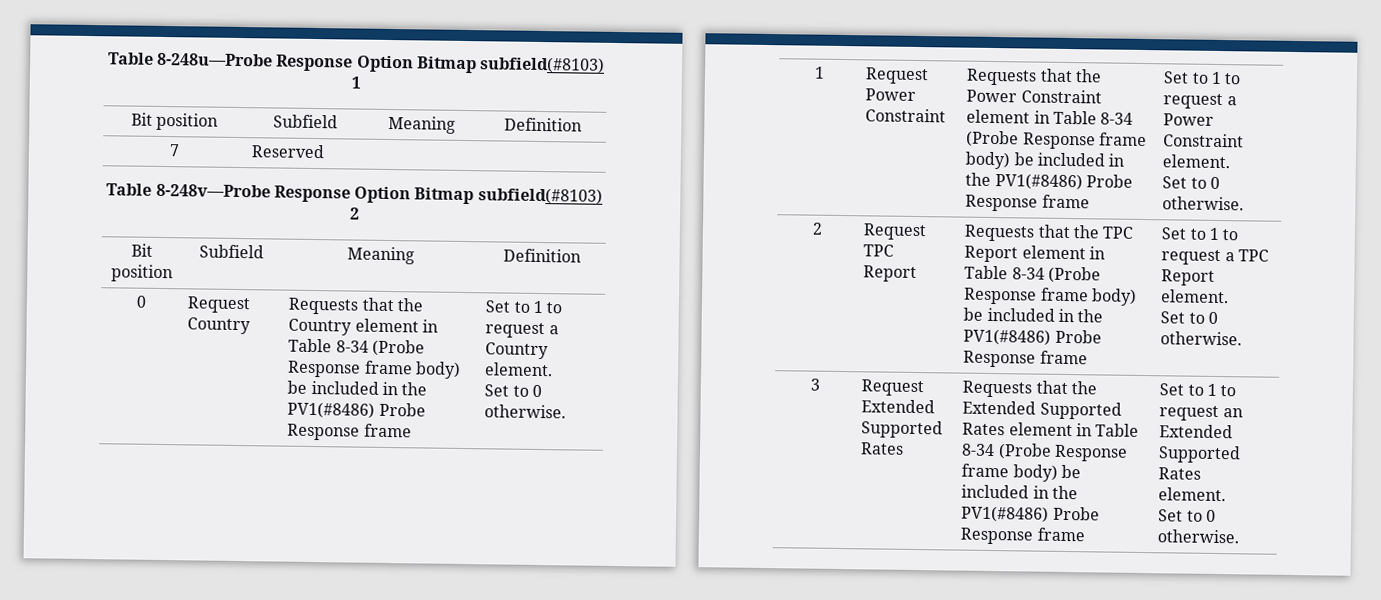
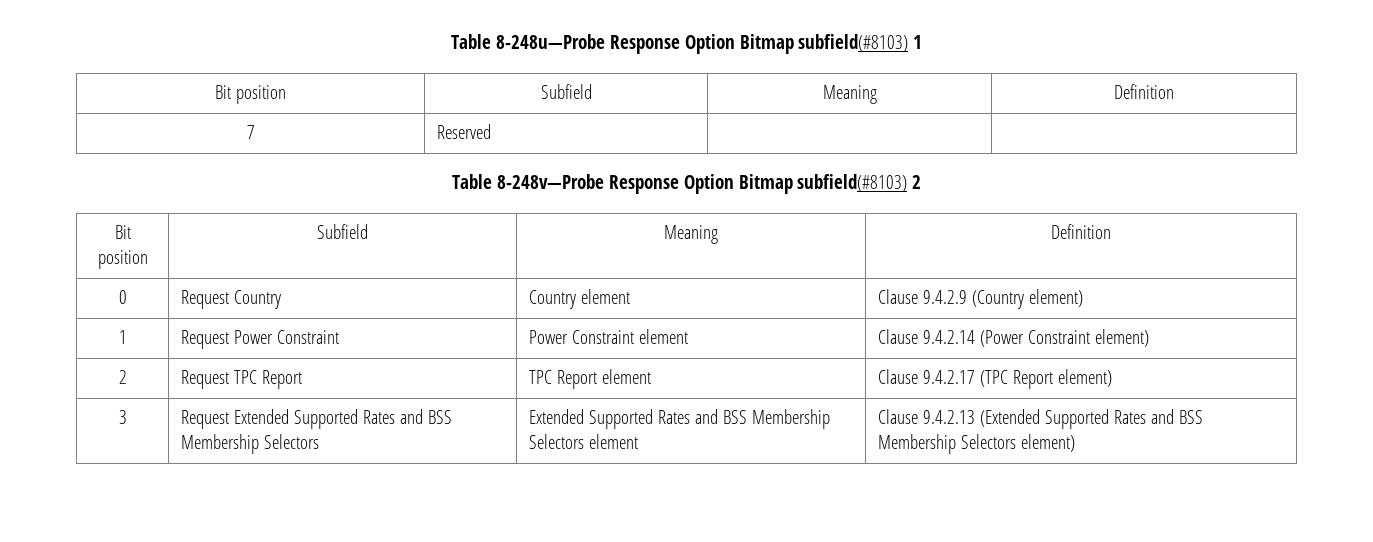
- 0 | Request Country | Requests that the Country element in Table 8-34 (Probe Response frame body) be included in the PV1(#8486) Probe Response frame | Set to 1 to request a Country element.
- Set to 0 otherwise.
+ 0 | Request Country | Country element | Clause 9.4.2.9 (Country element)
- 1 | Request Power Constraint | Requests that the Power Constraint element in Table 8-34 (Probe Response frame body) be included in the PV1(#8486) Probe Response frame | Set to 1 to request a Power Constraint element.
- Set to 0 otherwise.
+ 1 | Request Power Constraint | Power Constraint element | Clause 9.4.2.14 (Power Constraint element)
- 2 | Request TPC Report | Requests that the TPC Report element in Table 8-34 (Probe Response frame body) be included in the PV1(#8486) Probe Response frame | Set to 1 to request a TPC Report element.
- Set to 0 otherwise.
+ 2 | Request TPC Report | TPC Report element | Clause 9.4.2.17 (TPC Report element)
- Request Extended Supported Rates | Requests that the Extended Supported Rates element in Table 8-34 (Probe Response frame body) be included in the PV1(#8486) Probe Response frame | Set to 1 to request an Extended Supported Rates element.
- Set to 0 otherwise.
+ Request Extended Supported Rates and BSS Membership Selectors | Extended Supported Rates and BSS Membership Selectors element | Clause 9.4.2.13 (Extended Supported Rates and BSS Membership Selectors element)

